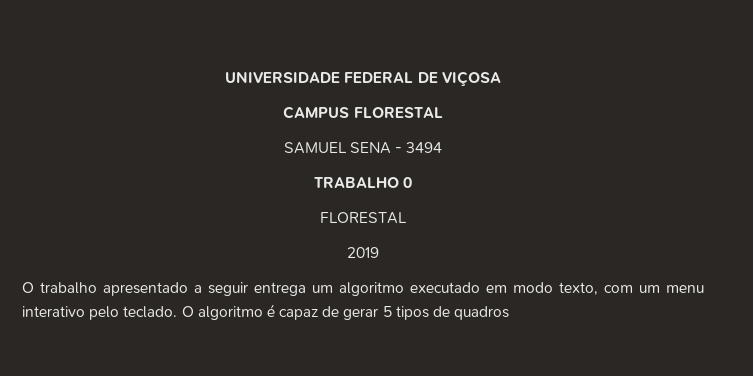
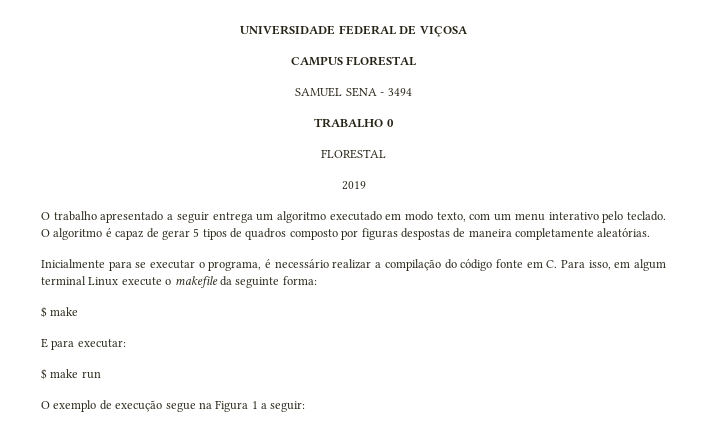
- O algoritmo é capaz de gerar 5 tipos de quadros
+ O algoritmo é capaz de gerar 5 tipos de quadros composto por figuras despostas de maneira completamente aleatórias.
+ Inicialmente para se executar o programa, é necessário realizar a compilação do código fonte em C. Para isso, em algum terminal Linux execute o makefile da seguinte forma:
+ $ make
+ E para executar:
+ $ make run
+ O exemplo de execução segue na Figura 1 a seguir:

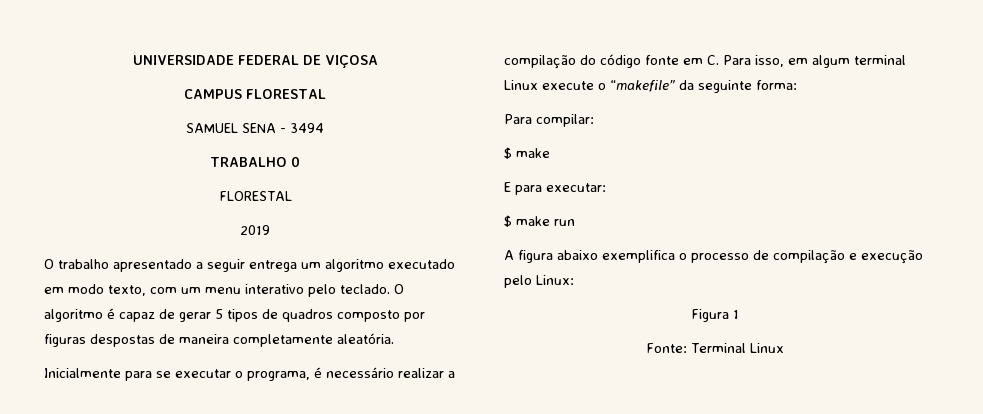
- O algoritmo é capaz de gerar 5 tipos de quadros composto por figuras despostas de maneira completamente aleatórias.
+ O algoritmo é capaz de gerar 5 tipos de quadros composto por figuras despostas de maneira completamente aleatória.
- Inicialmente para se executar o programa, é necessário realizar a compilação do código fonte em C. Para isso, em algum terminal Linux execute o makefile da seguinte forma:
+ Inicialmente para se executar o programa, é necessário realizar a compilação do código fonte em C. Para isso, em algum terminal Linux execute o “makefile” da seguinte forma:
+ Para compilar:
- O exemplo de execução segue na Figura 1 a seguir:
+ A figura abaixo exemplifica o processo de compilação e execução pelo Linux:
+ Figura 1
+ Fonte: Terminal Linux

